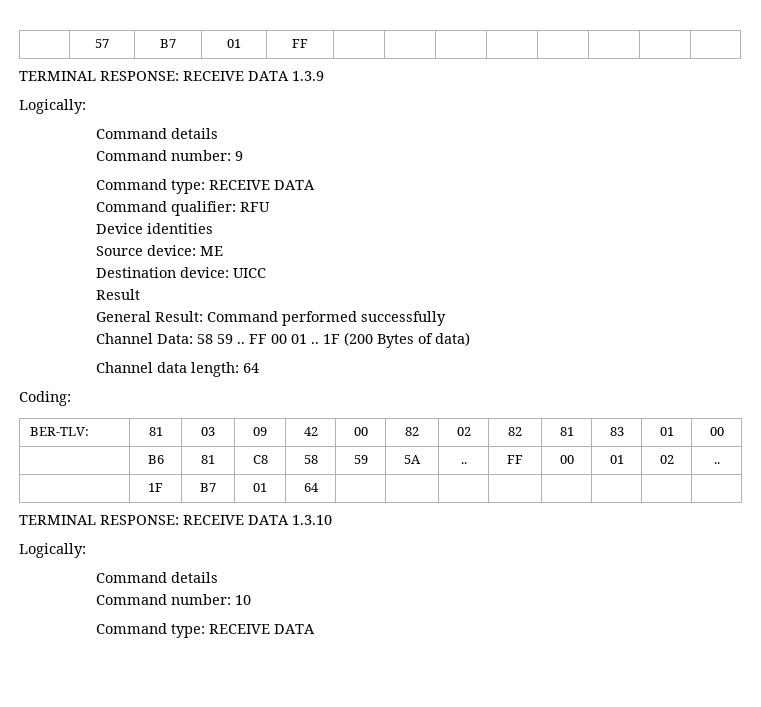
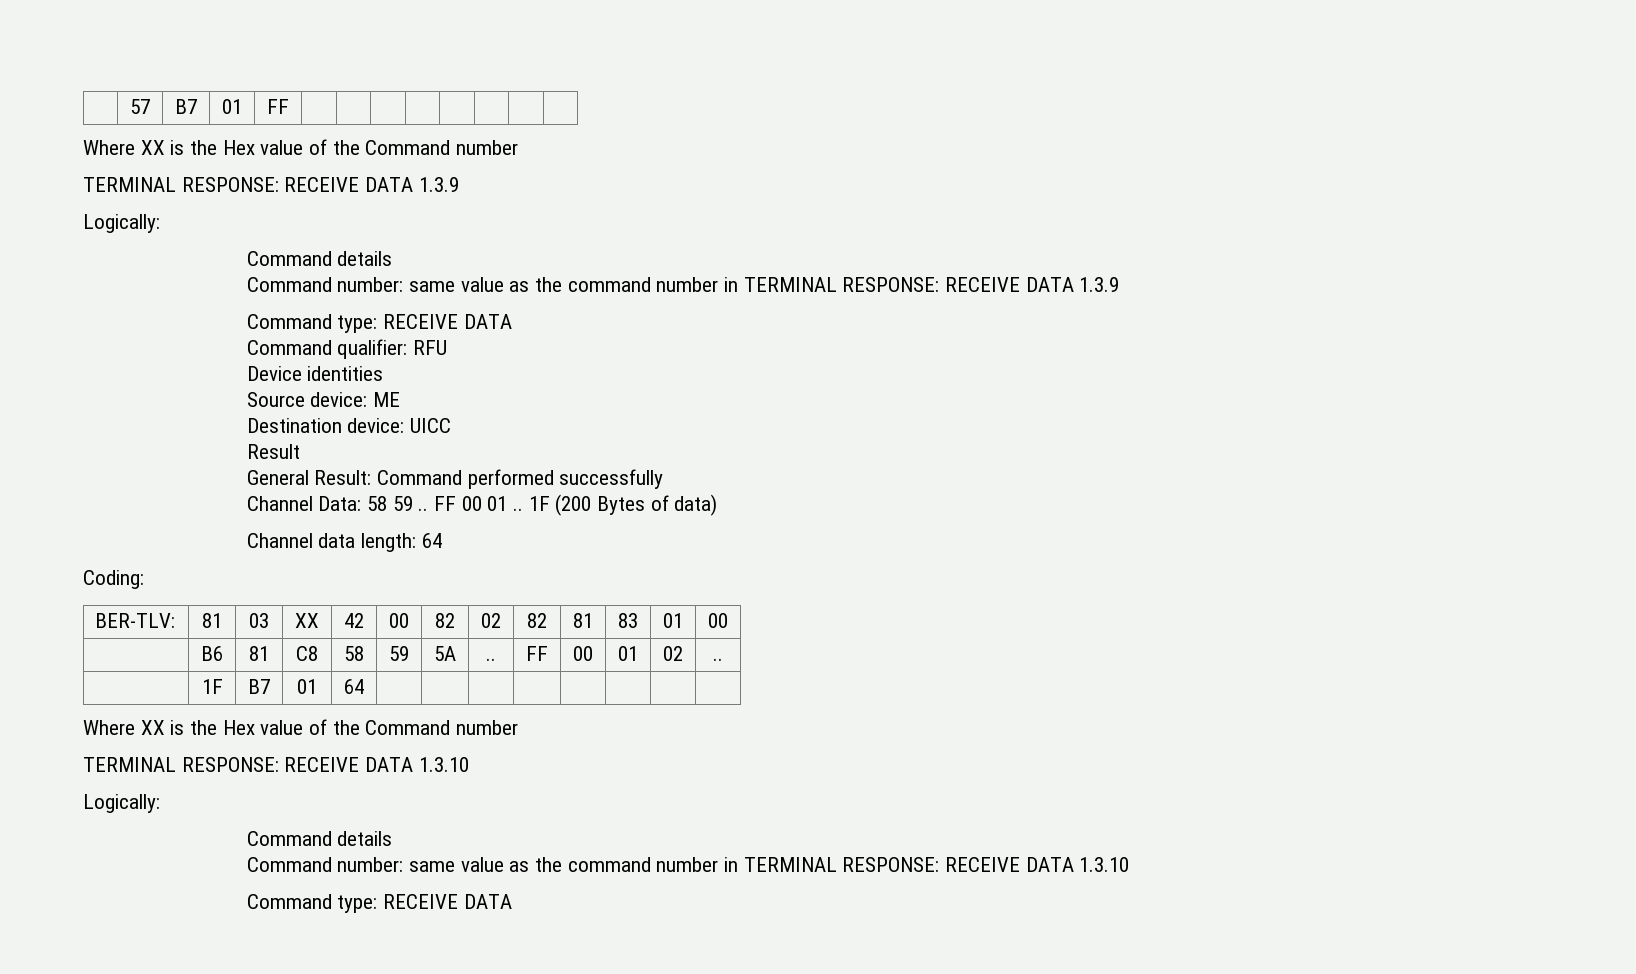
  | 57 | B7 | 01 | FF | | | | | | | |
+ Where XX is the Hex value of the Command number
- Command number: 9
+ Command number: same value as the command number in TERMINAL RESPONSE: RECEIVE DATA 1.3.9
- BER-TLV: | 81 | 03 | 09 | 42 | 00 | 82 | 02 | 82 | 81 | 83 | 01 | 00
+ BER-TLV: | 81 | 03 | XX | 42 | 00 | 82 | 02 | 82 | 81 | 83 | 01 | 00
  | 1F | B7 | 01 | 64 | | | | | | | |
+ Where XX is the Hex value of the Command number
- Command number: 10
+ Command number: same value as the command number in TERMINAL RESPONSE: RECEIVE DATA 1.3.10

